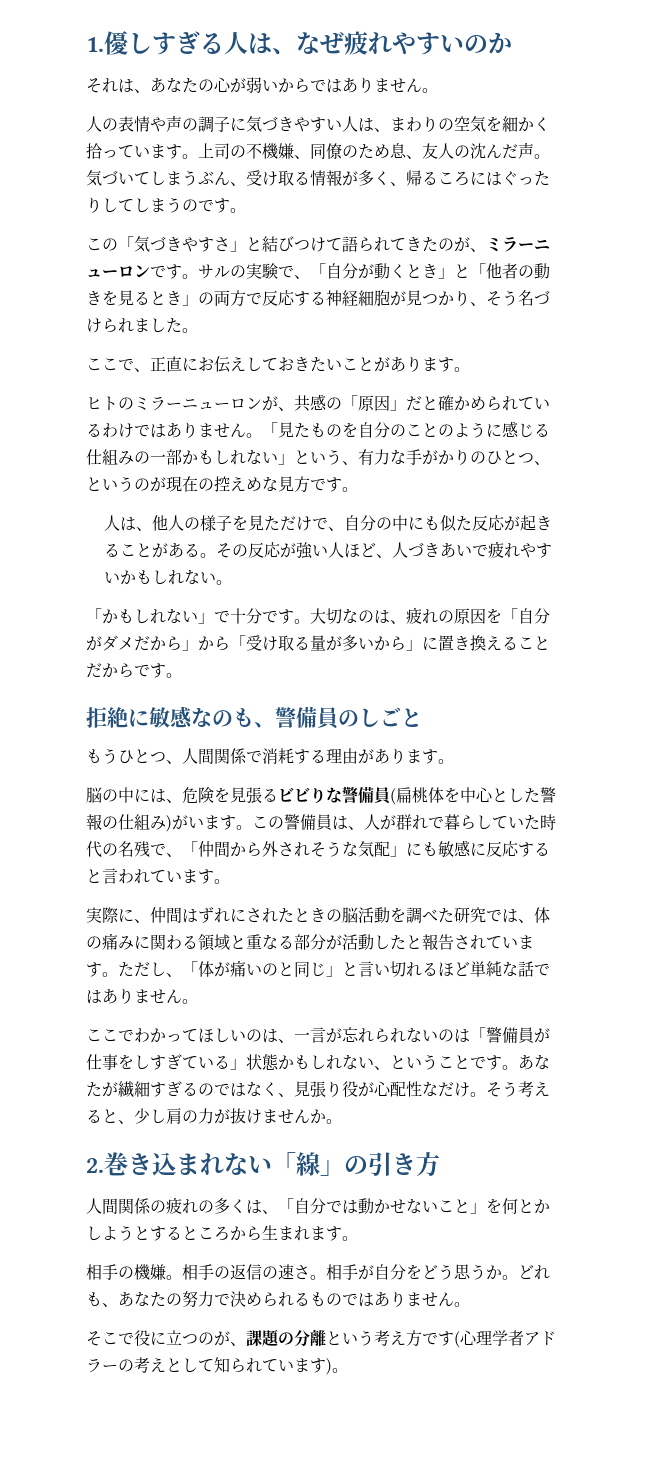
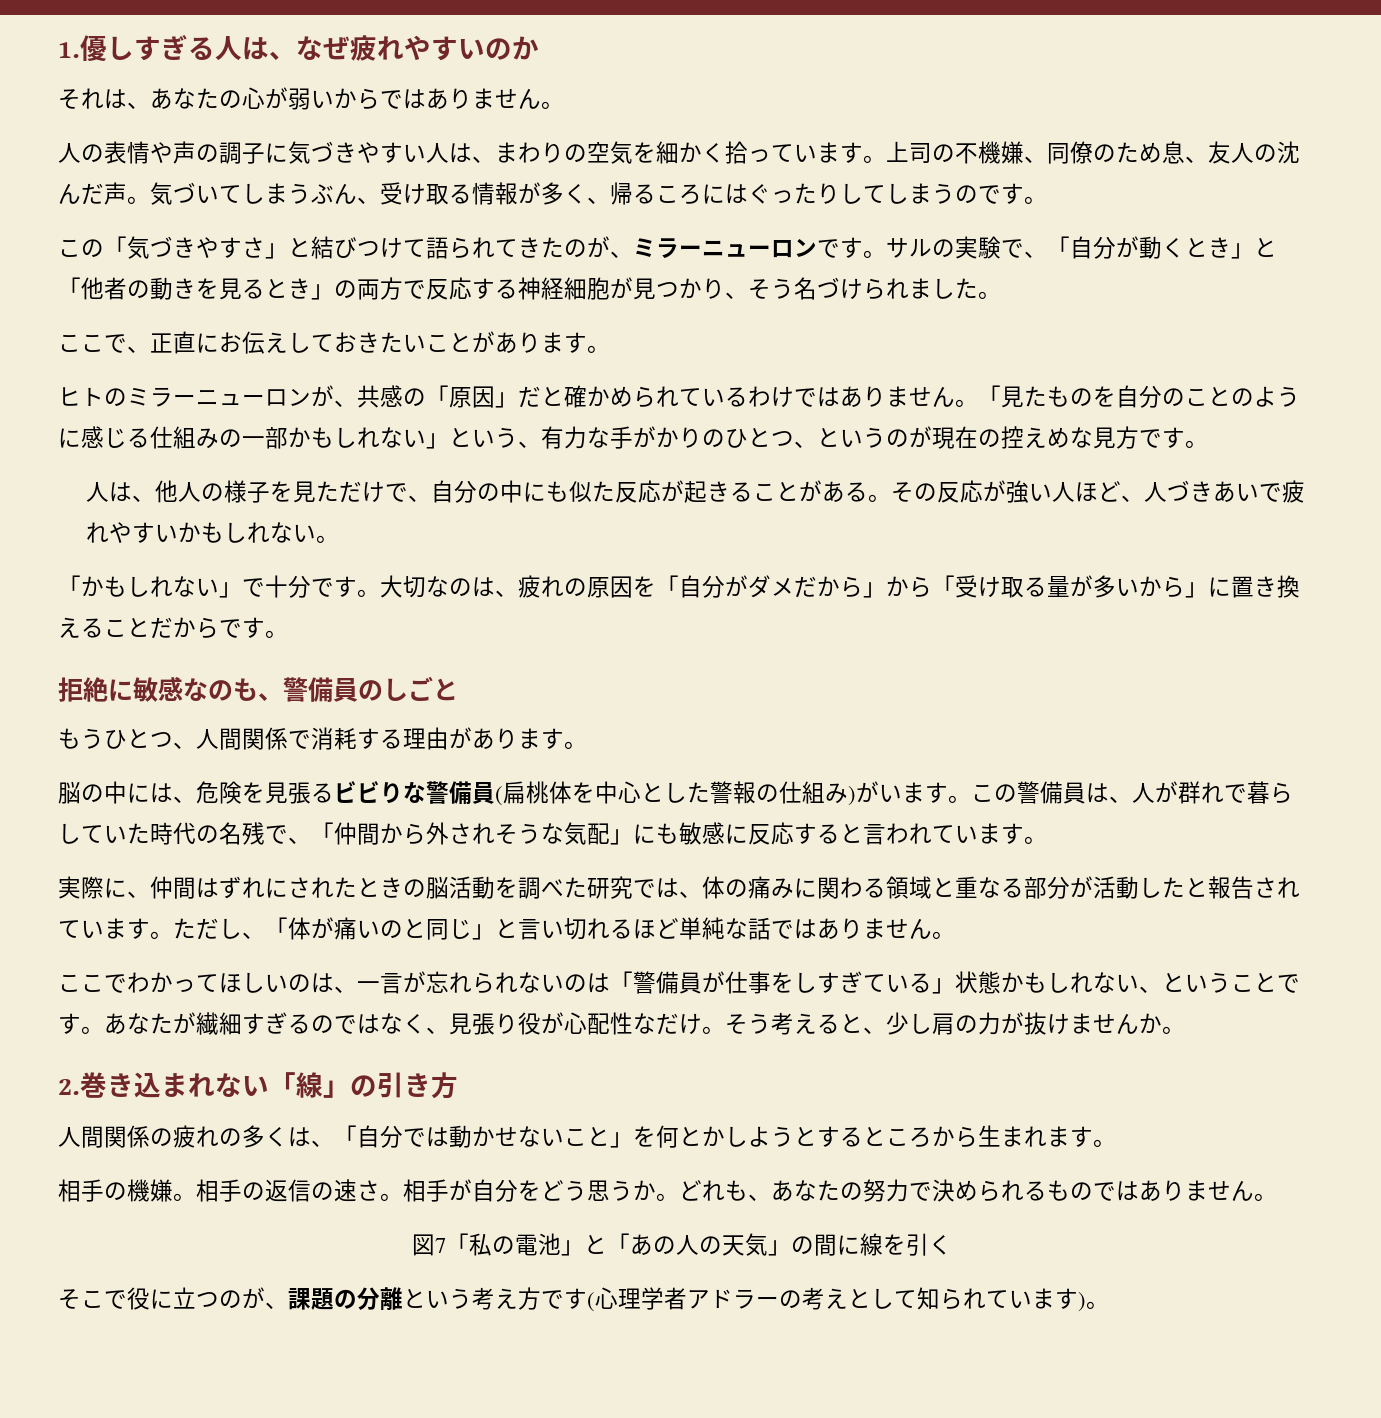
+ 図7「私の電池」と「あの人の天気」の間に線を引く

